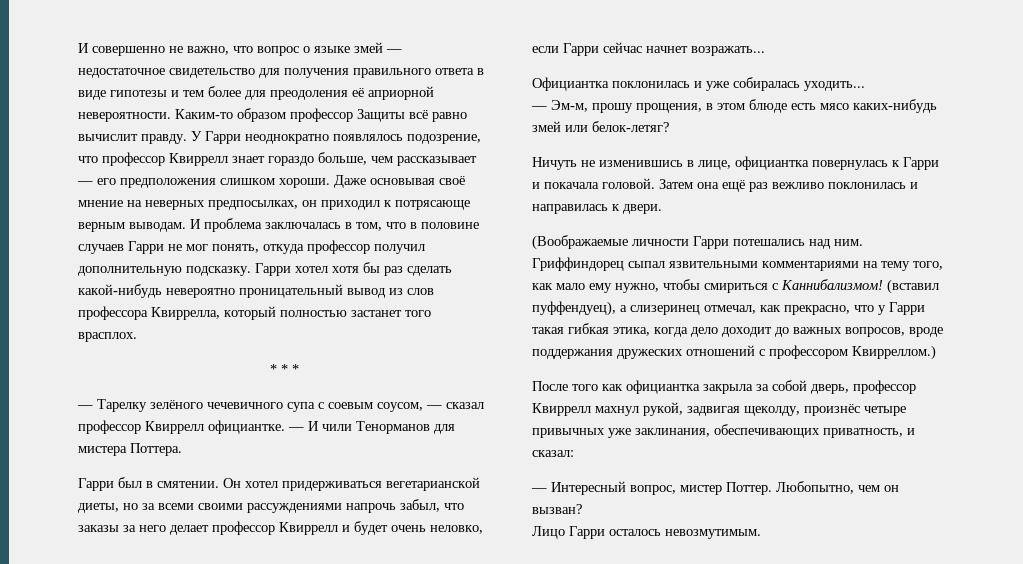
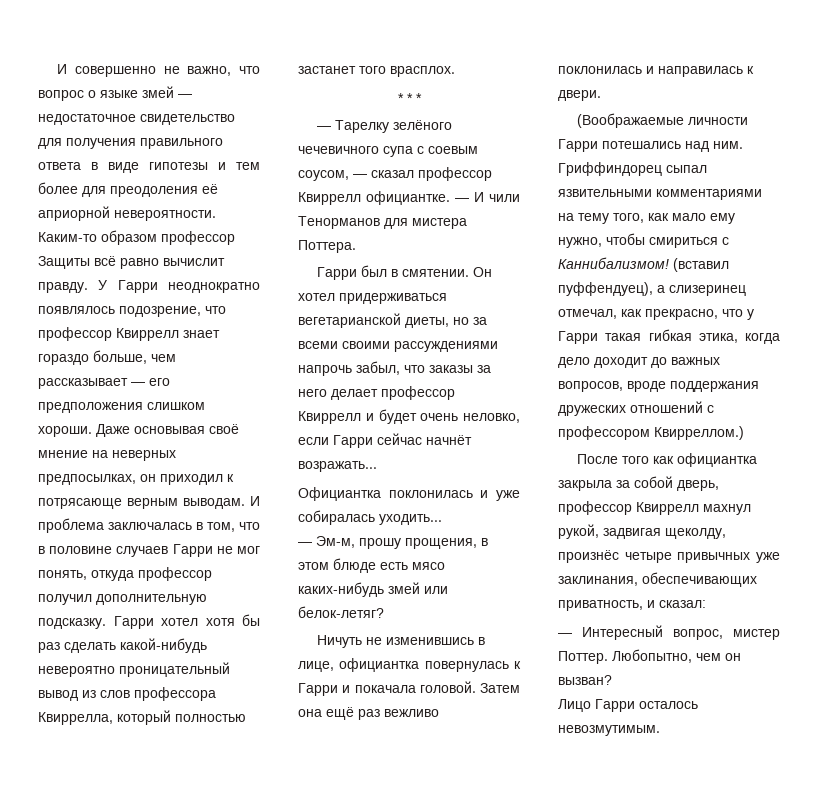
- Он хотел придерживаться вегетарианской диеты, но за всеми своими рассуждениями напрочь забыл, что заказы за него делает профессор Квиррелл и будет очень неловко, если Гарри сейчас начнет возражать...
+ Он хотел придерживаться вегетарианской диеты, но за всеми своими рассуждениями напрочь забыл, что заказы за него делает профессор Квиррелл и будет очень неловко, если Гарри сейчас начнёт возражать...

